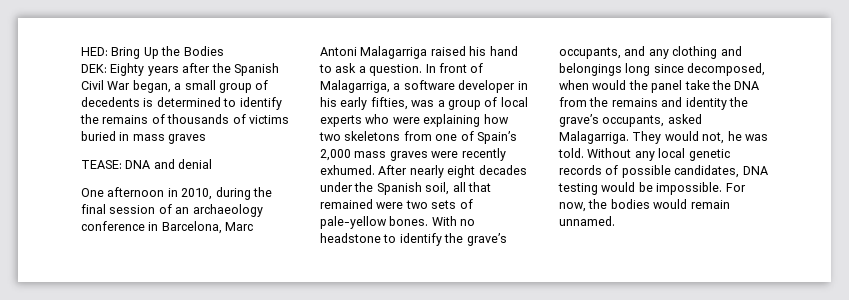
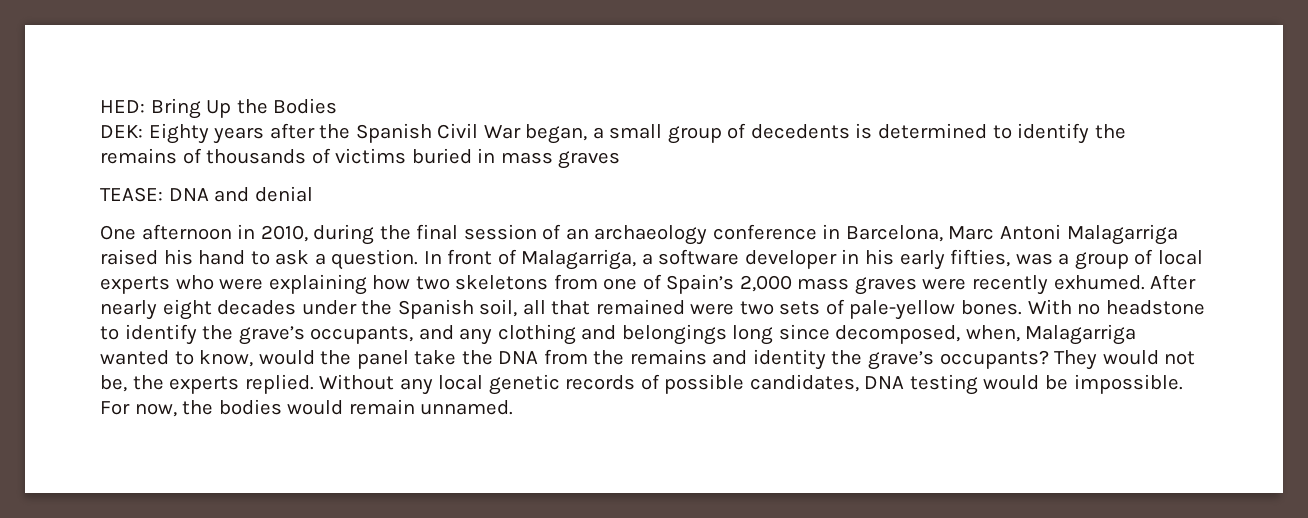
- With no headstone to identify the grave’s occupants, and any clothing and belongings long since decomposed, when would the panel take the DNA from the remains and identity the grave’s occupants, asked Malagarriga. They would not, he was told.
+ With no headstone to identify the grave’s occupants, and any clothing and belongings long since decomposed, when, Malagarriga wanted to know, would the panel take the DNA from the remains and identity the grave’s occupants? They would not be, the experts replied.

